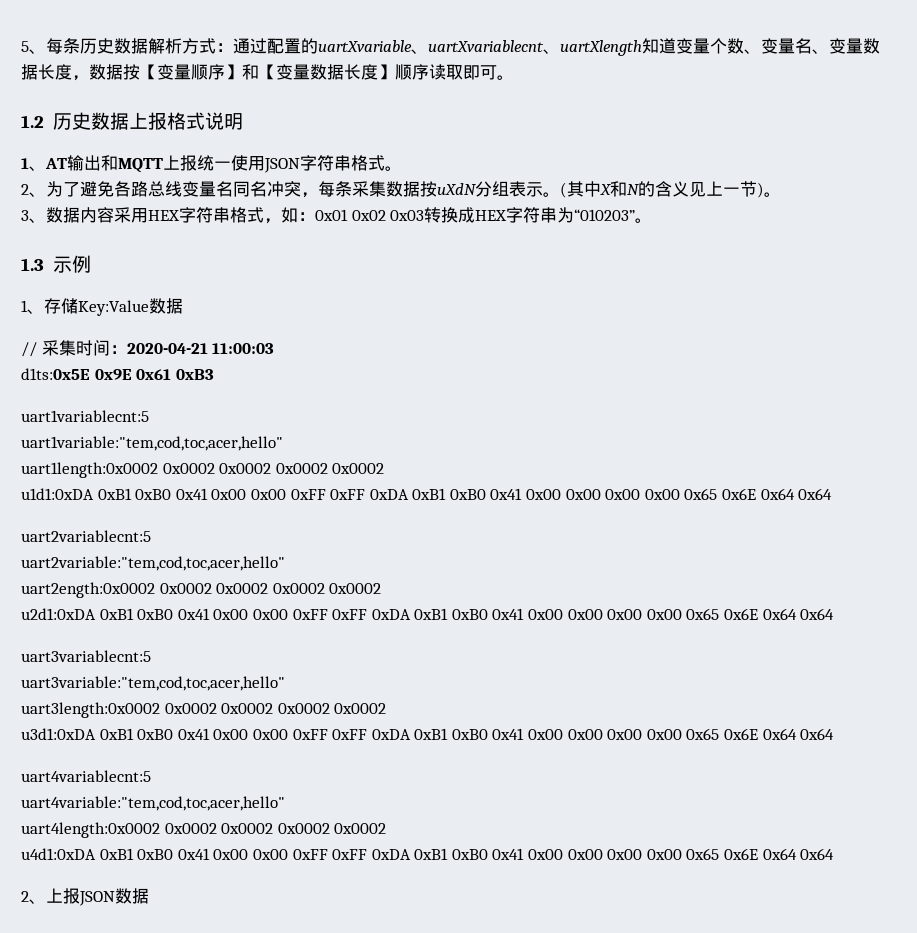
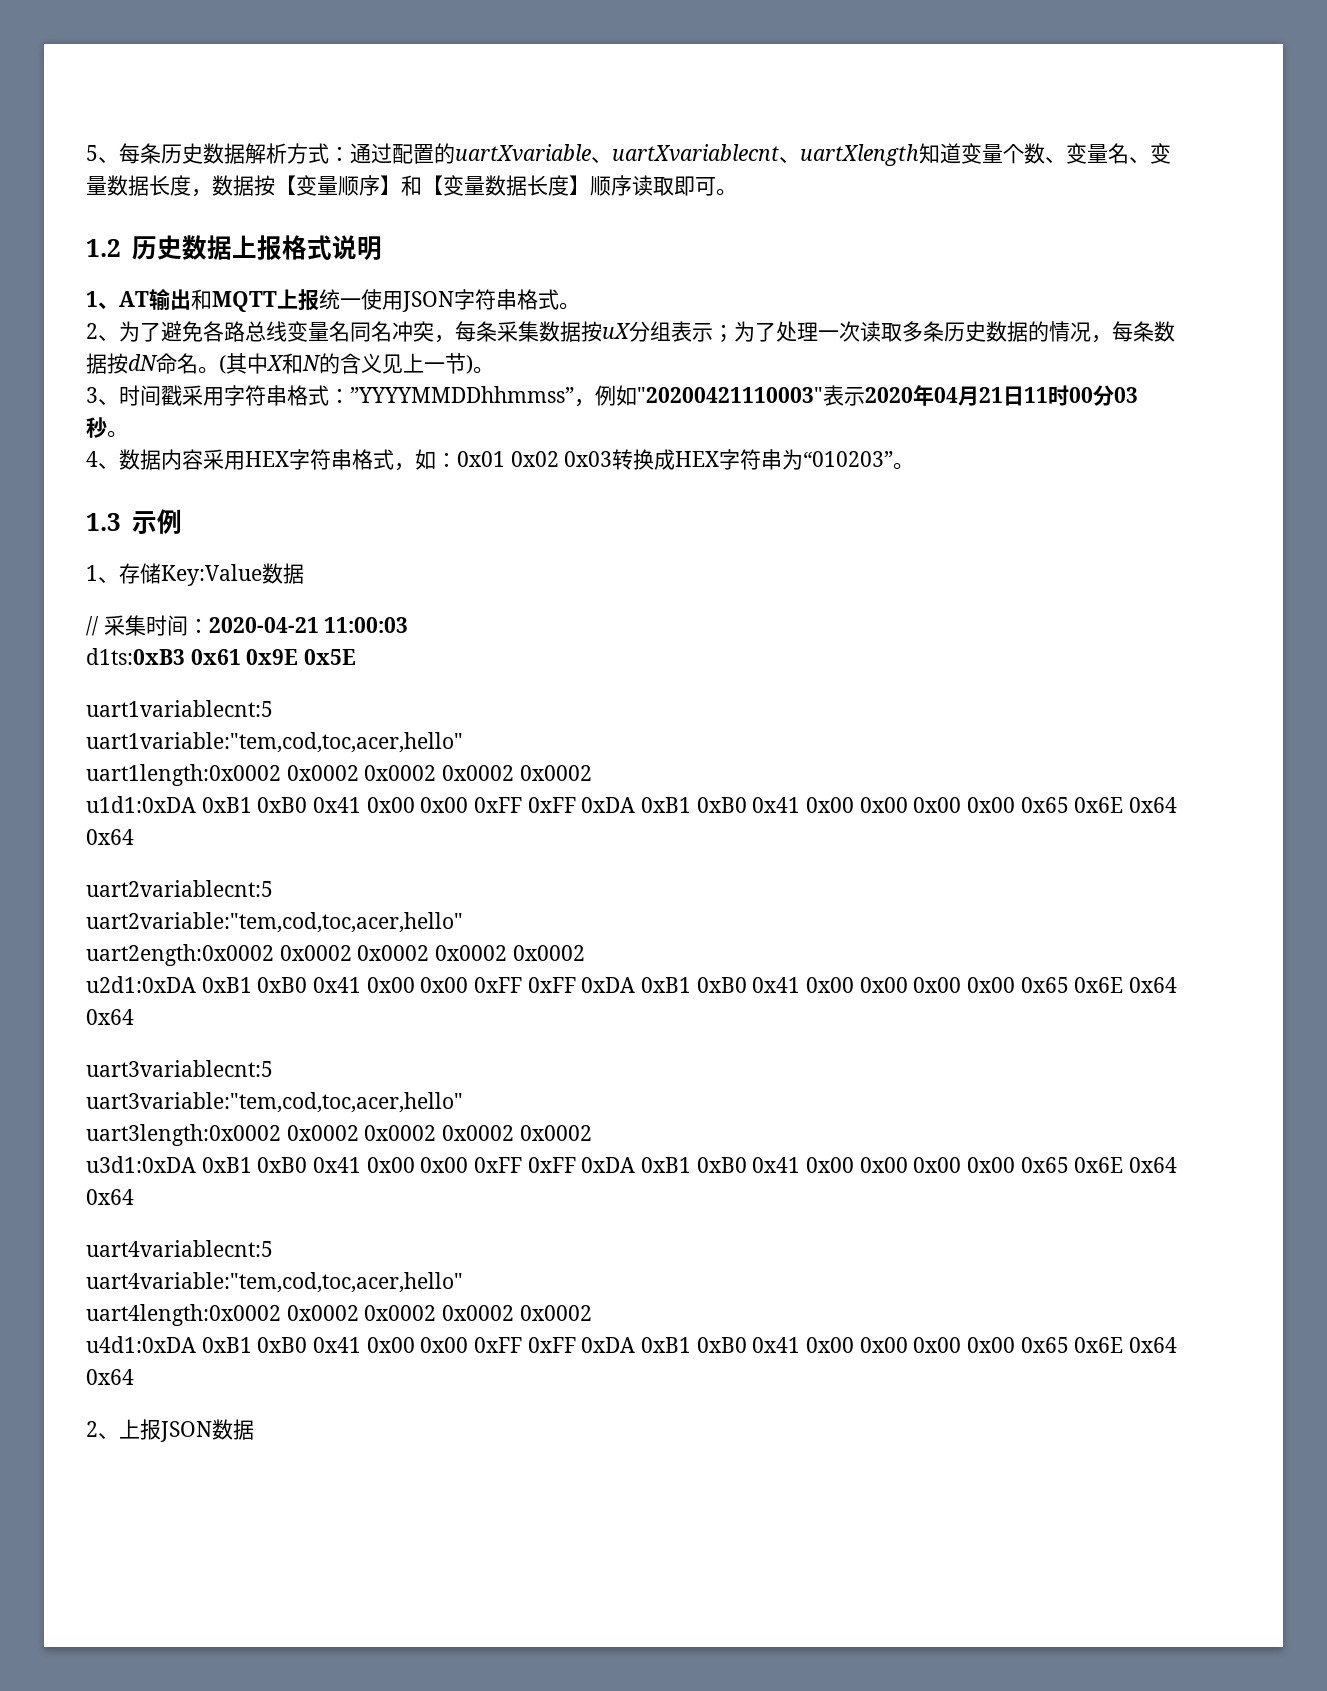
- 2、为了避免各路总线变量名同名冲突，每条采集数据按uXdN分组表示。
+ 2、为了避免各路总线变量名同名冲突，每条采集数据按uX分组表示；为了处理一次读取多条历史数据的情况，每条数据按dN命名。
- 3、数据内容采用HEX字符串格式，如：0x01 0x02 0x03转换成HEX字符串为“010203”。
+ 3、时间戳采用字符串格式：”YYYYMMDDhhmmss”，例如"20200421110003"表示2020年04月21日11时00分03秒。
+ 4、数据内容采用HEX字符串格式，如：0x01 0x02 0x03转换成HEX字符串为“010203”。
- d1ts:0x5E 0x9E 0x61 0xB3
+ d1ts:0xB3 0x61 0x9E 0x5E

